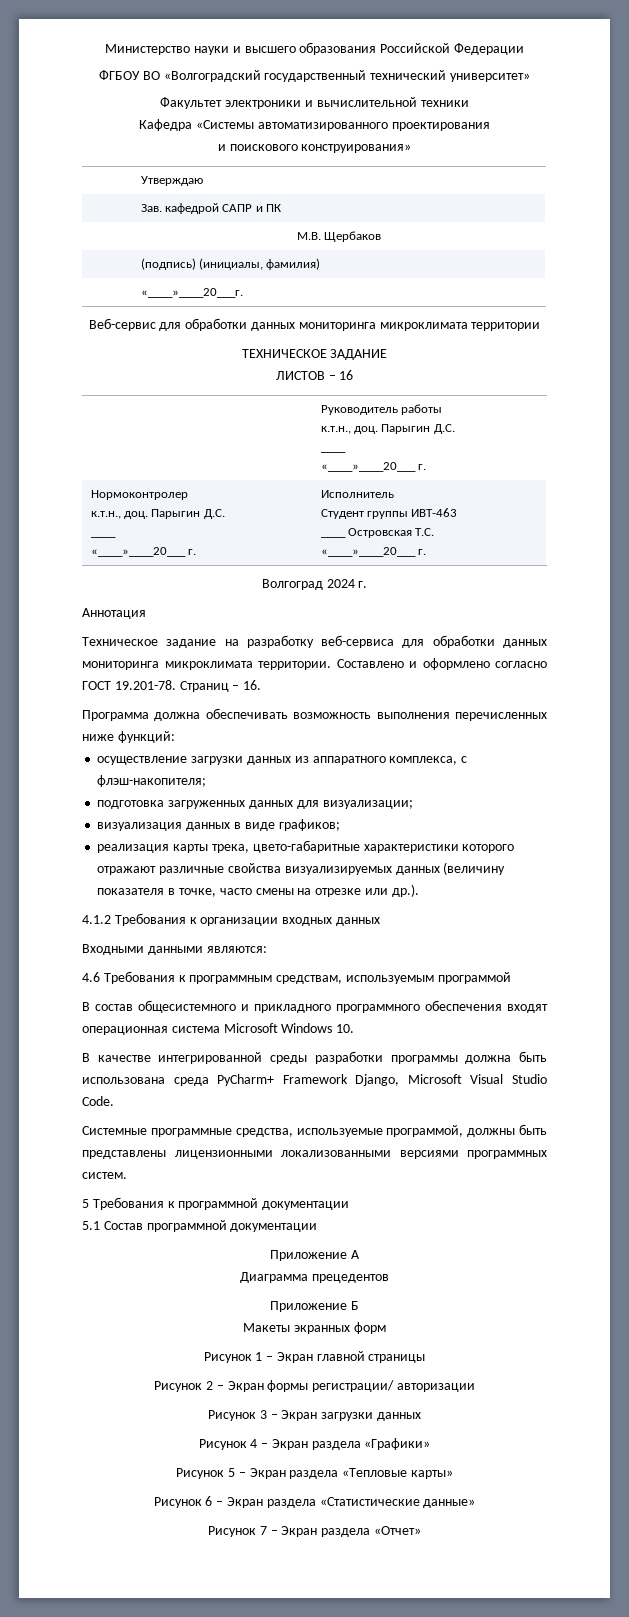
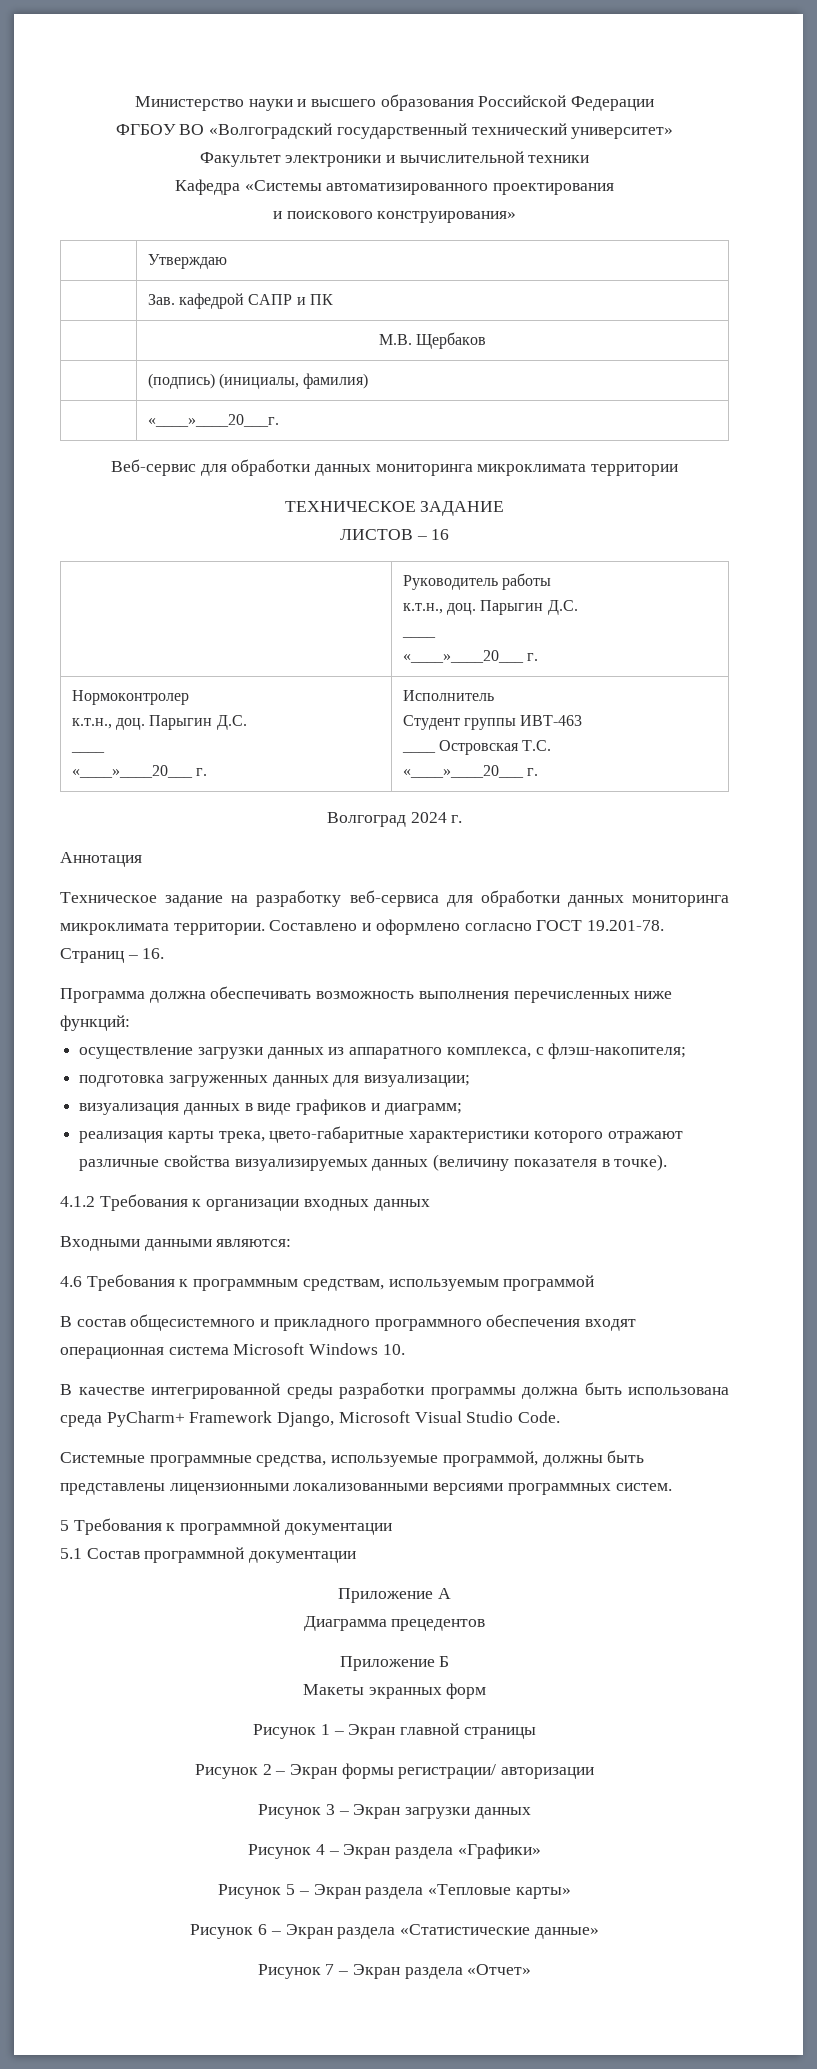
- визуализация данных в виде графиков;
+ визуализация данных в виде графиков и диаграмм;
- реализация карты трека, цвето-габаритные характеристики которого отражают различные свойства визуализируемых данных (величину показателя в точке, часто смены на отрезке или др.).
+ реализация карты трека, цвето-габаритные характеристики которого отражают различные свойства визуализируемых данных (величину показателя в точке).

